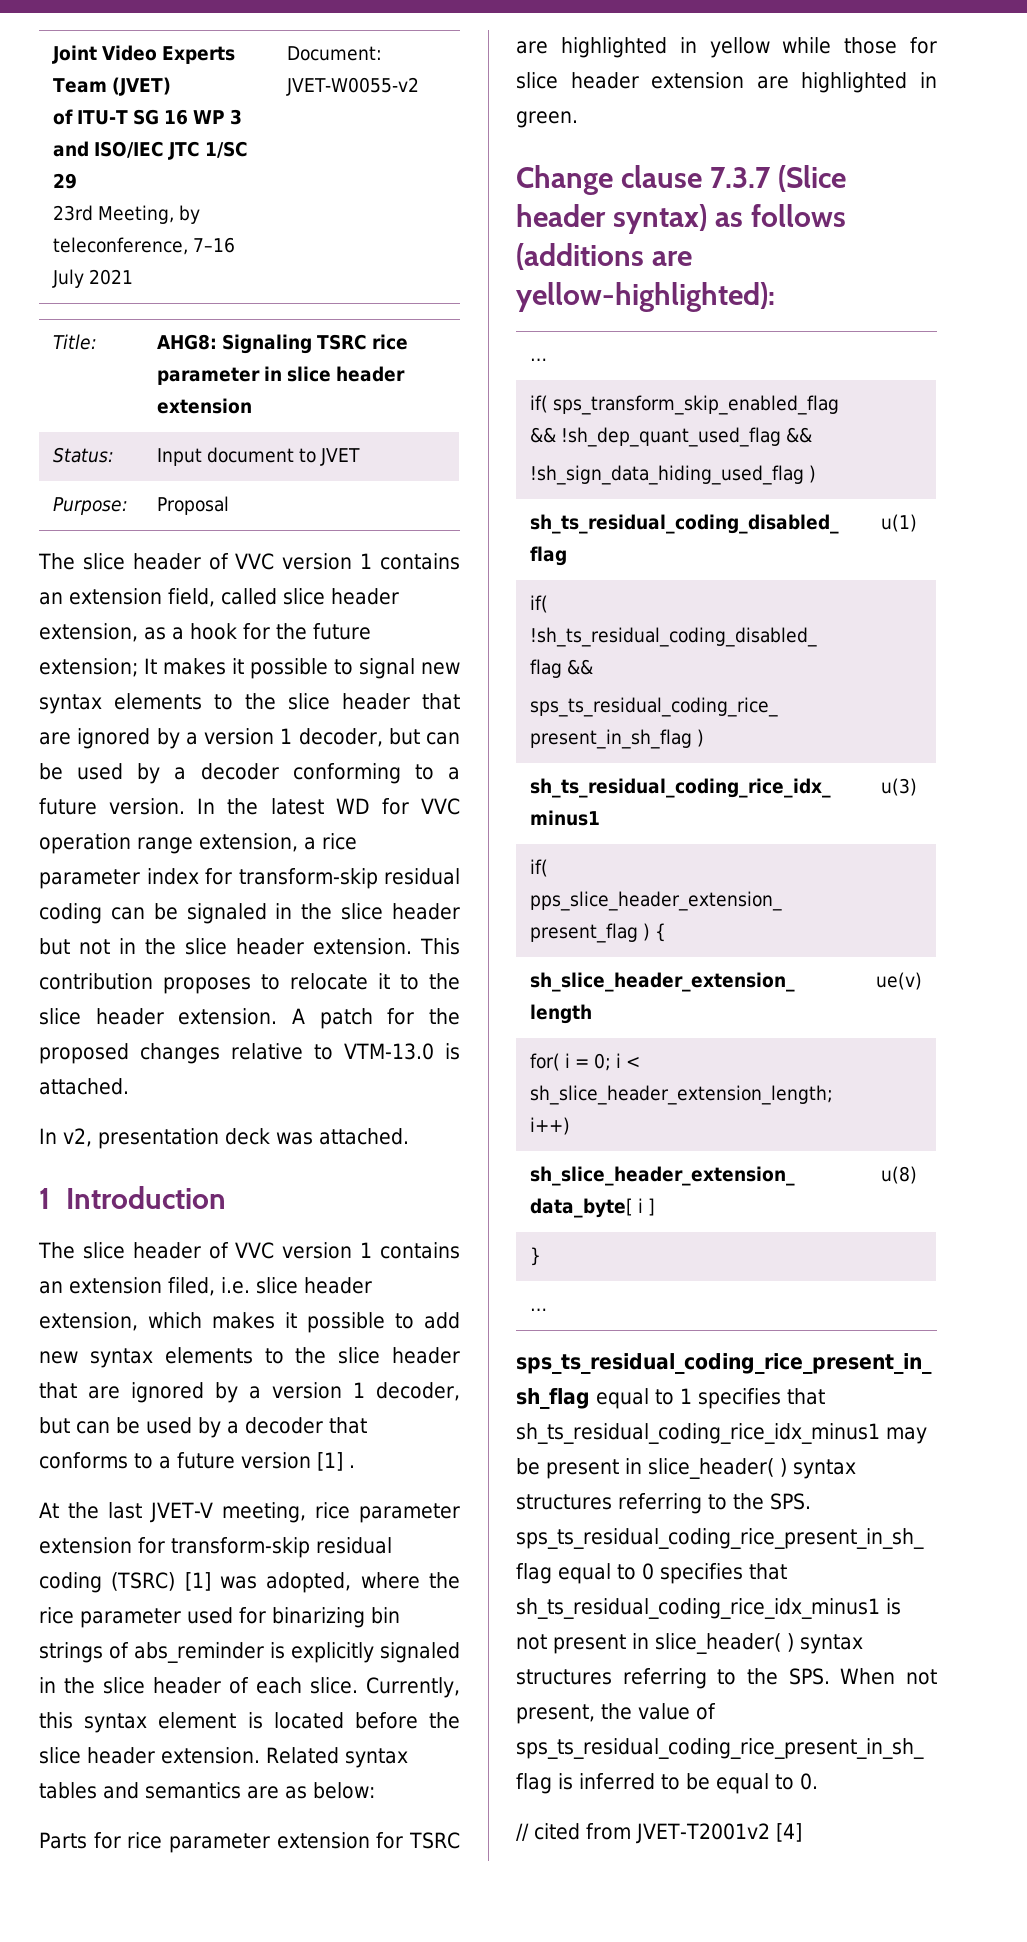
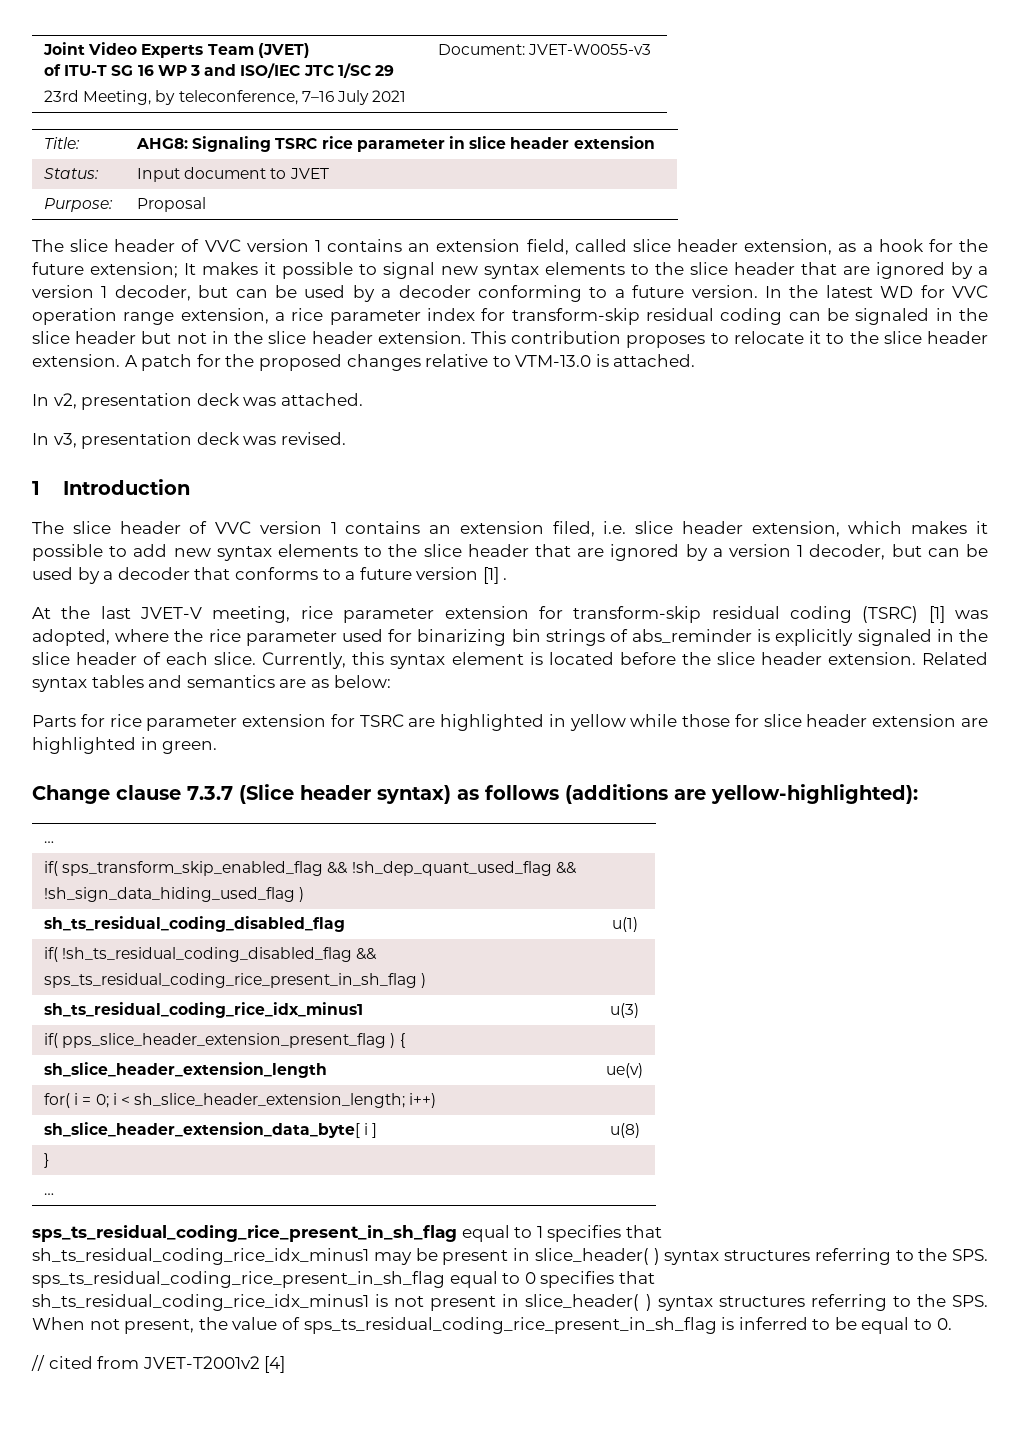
  Joint Video Experts Team (JVET)
  of ITU-T SG 16 WP 3 and ISO/IEC JTC 1/SC 29
- 23rd Meeting, by teleconference, 7–16 July 2021 | Document: JVET-W0055-v2
+ 23rd Meeting, by teleconference, 7–16 July 2021 | Document: JVET-W0055-v3
+ In v3, presentation deck was revised.

